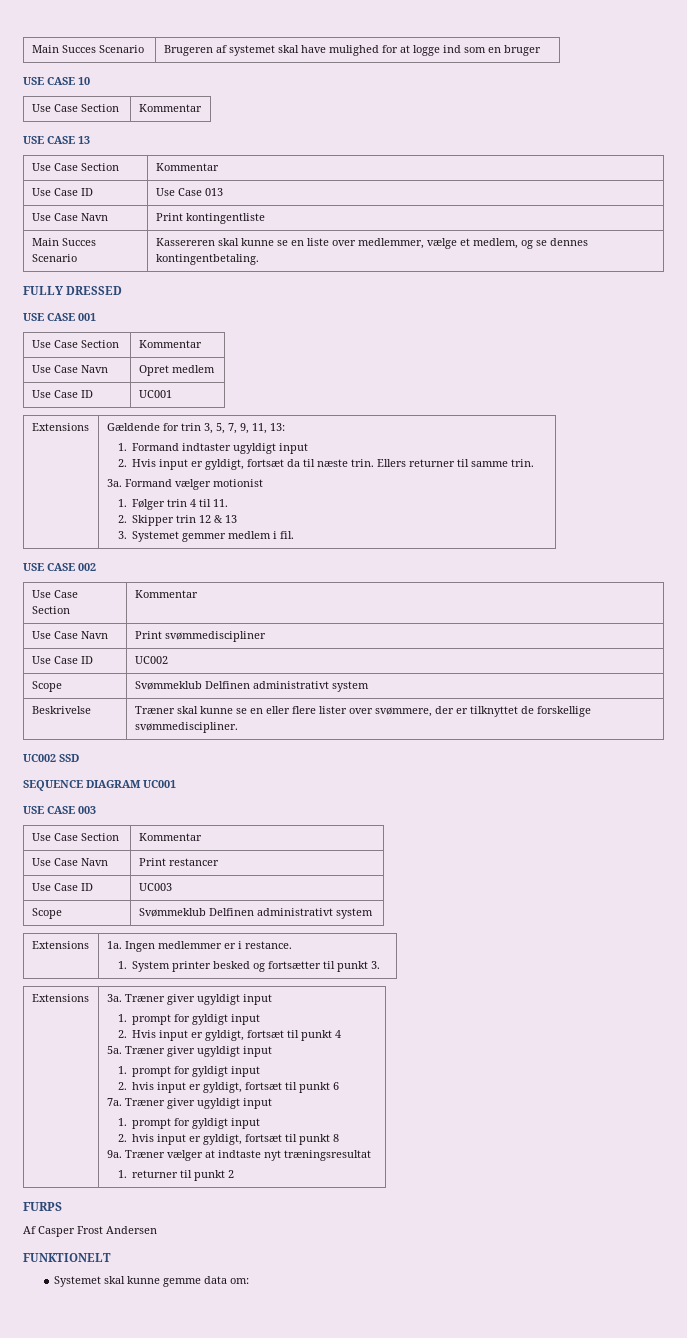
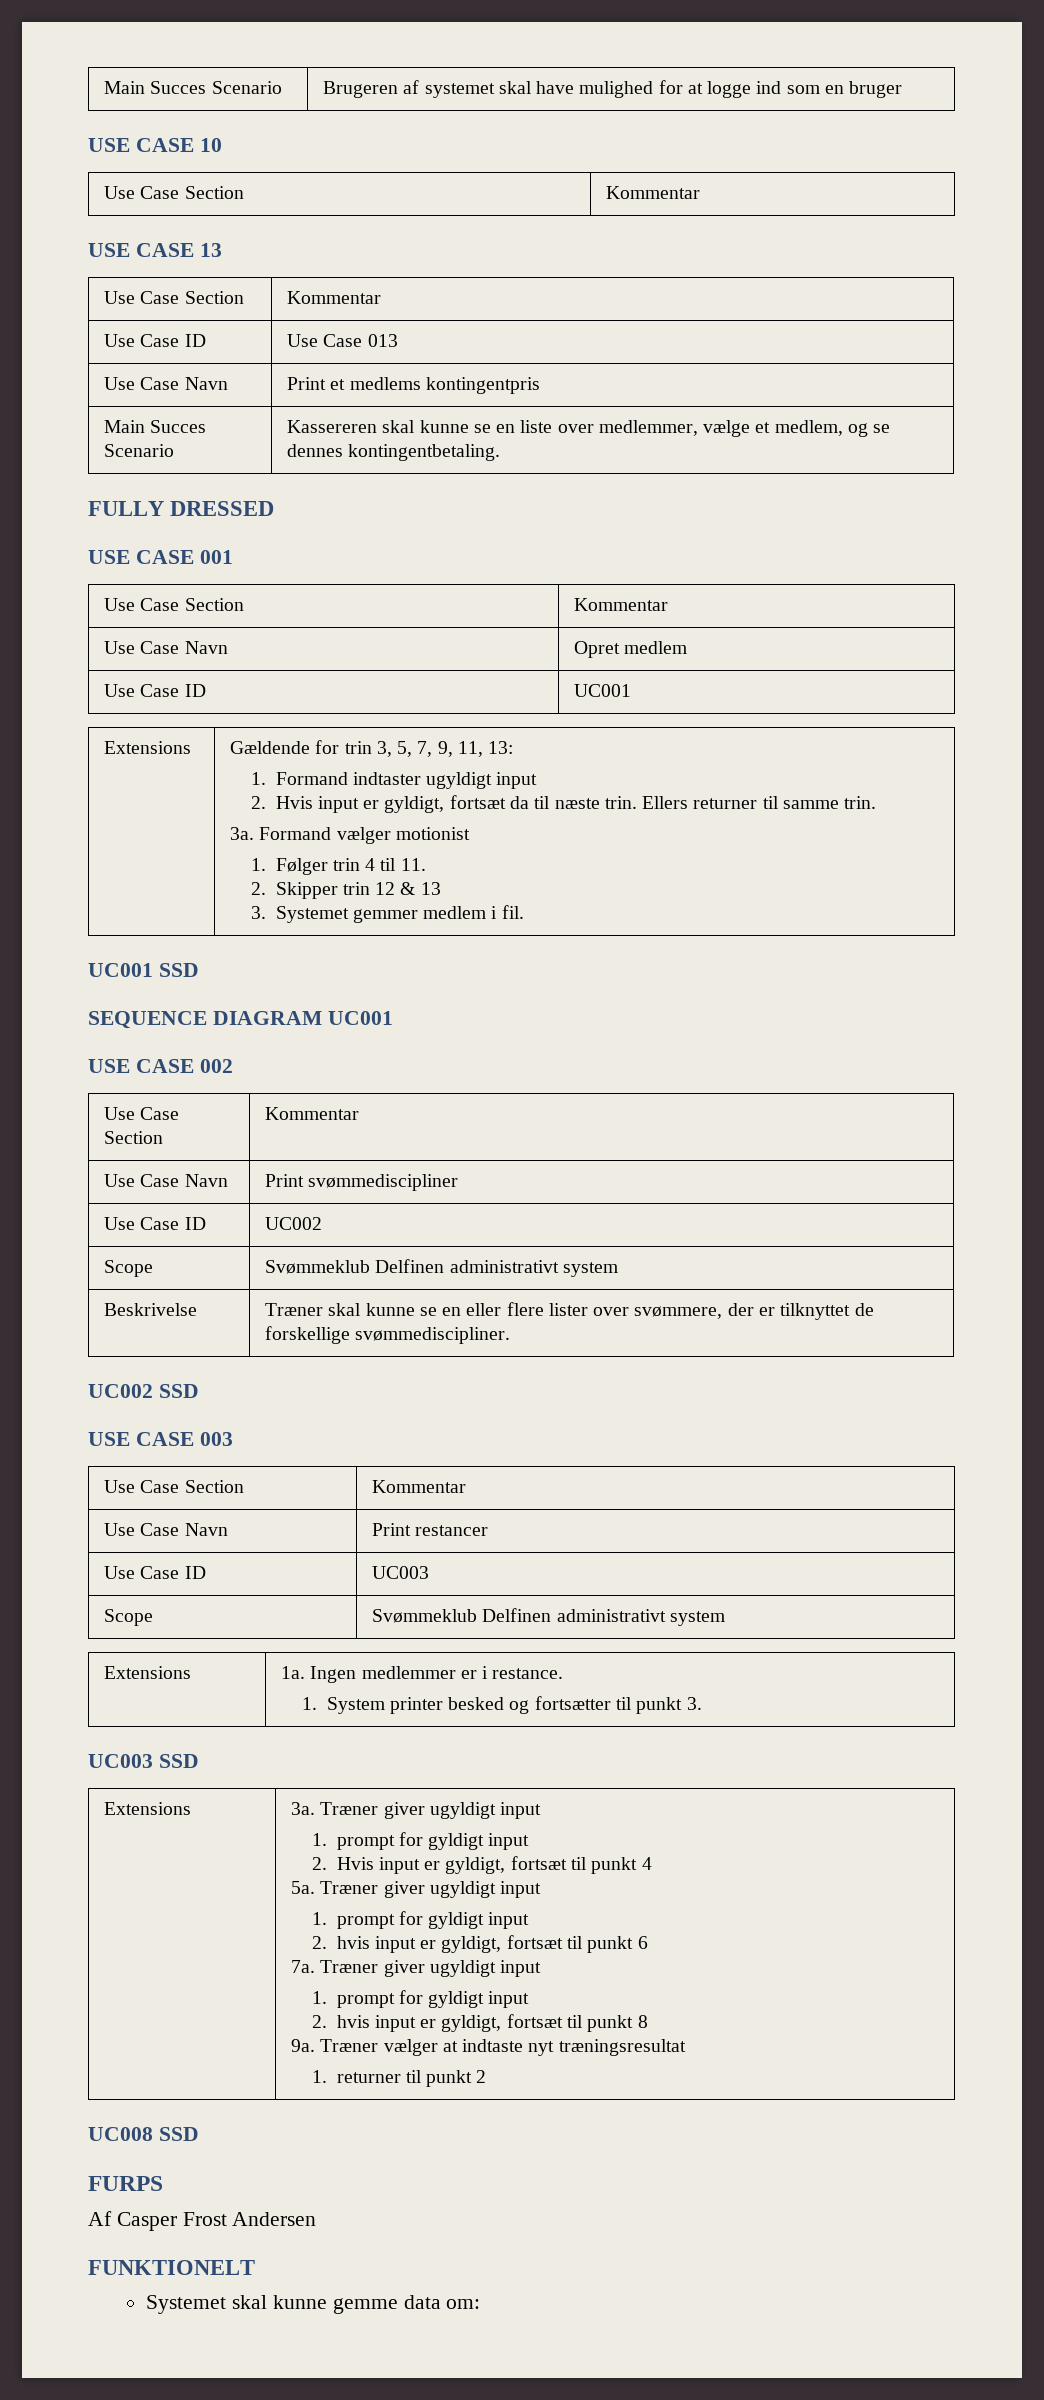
- Use Case Navn | Print kontingentliste
+ Use Case Navn | Print et medlems kontingentpris
+ UC001 SSD
+ SEQUENCE DIAGRAM UC001
- SEQUENCE DIAGRAM UC001
+ UC003 SSD
+ UC008 SSD

